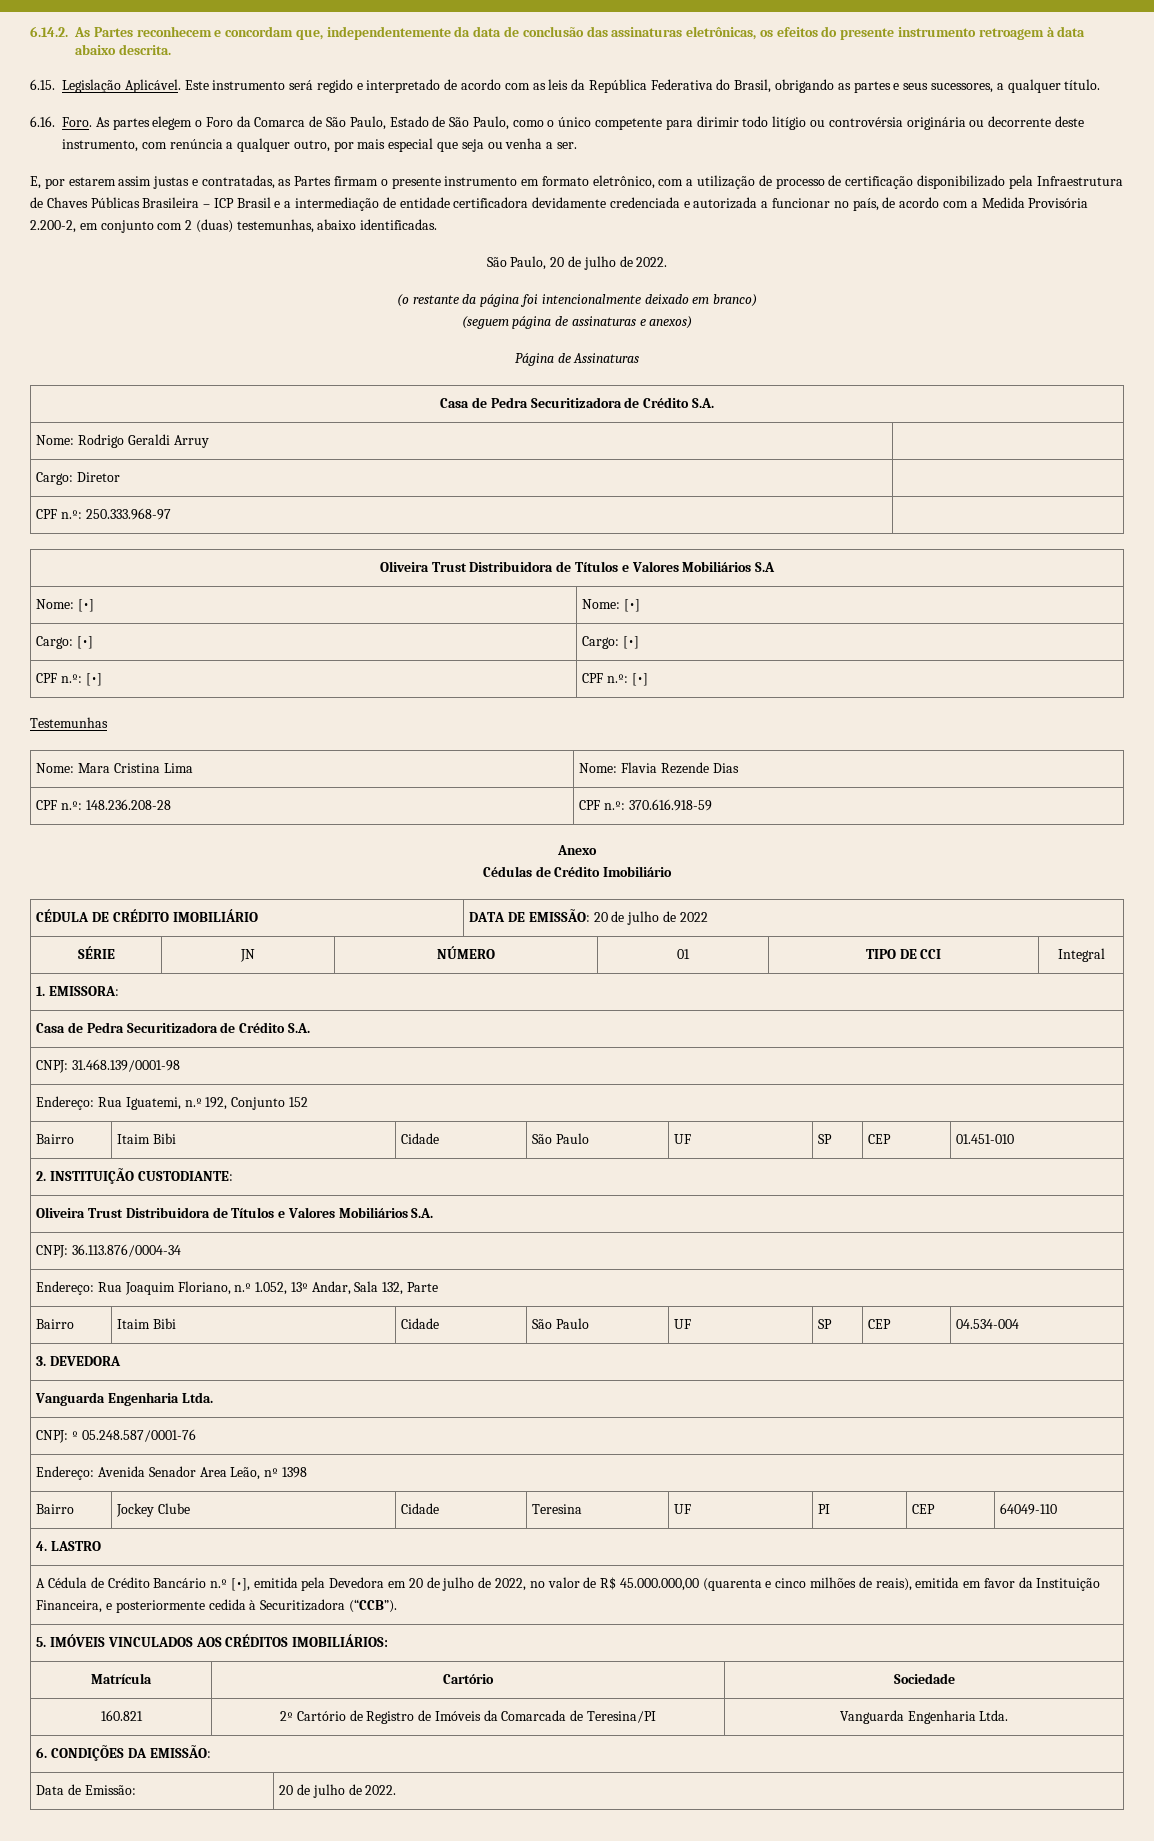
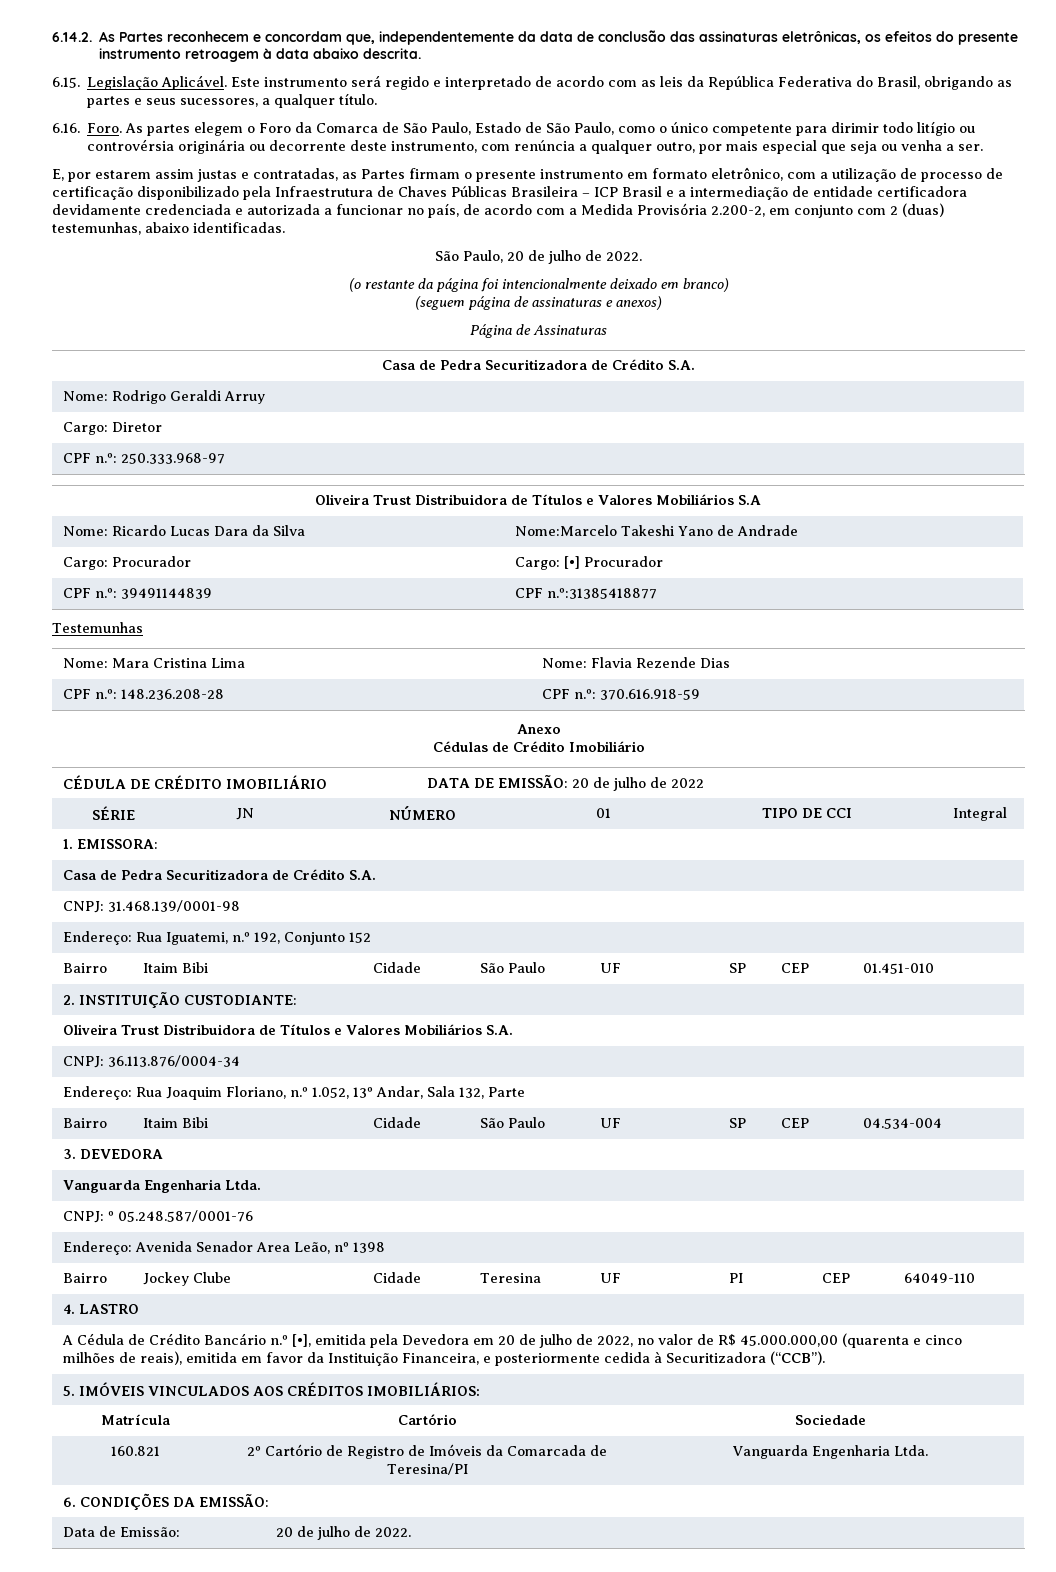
- Nome: [•] | Nome: [•]
- Cargo: [•] | Cargo: [•]
- CPF n.º: [•] | CPF n.º: [•]
+ Nome: Ricardo Lucas Dara da Silva | Nome:Marcelo Takeshi Yano de Andrade
+ Cargo: Procurador | Cargo: [•] Procurador
+ CPF n.º: 39491144839 | CPF n.º:31385418877

